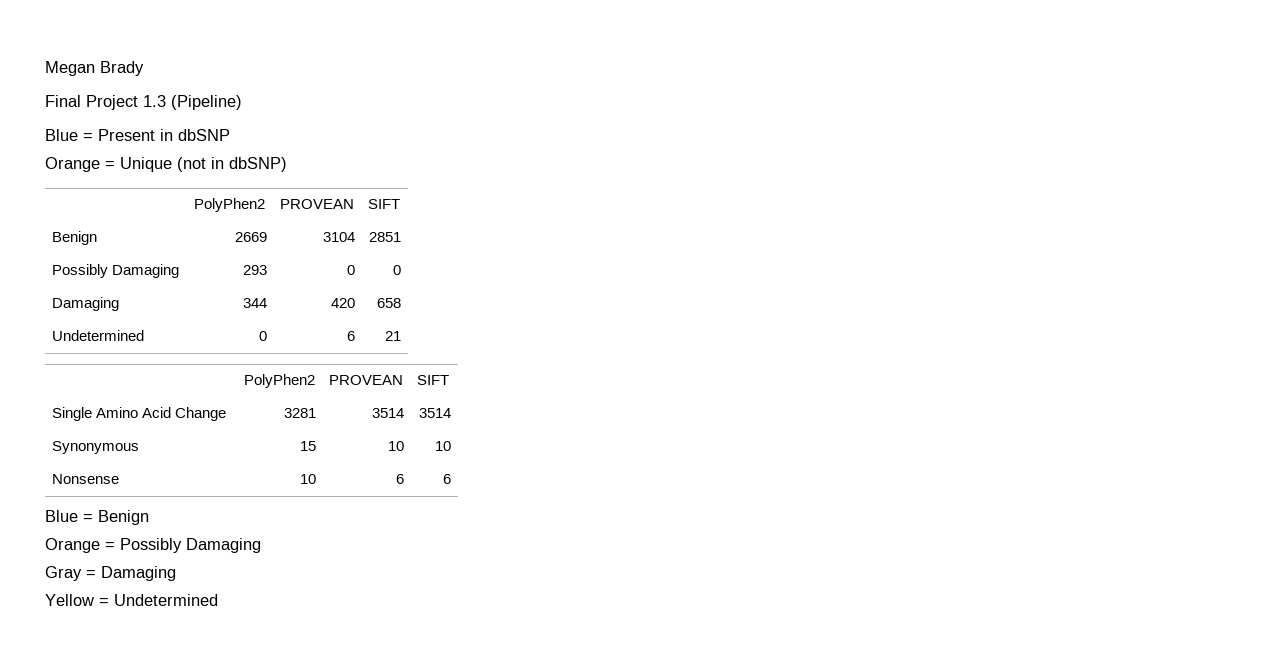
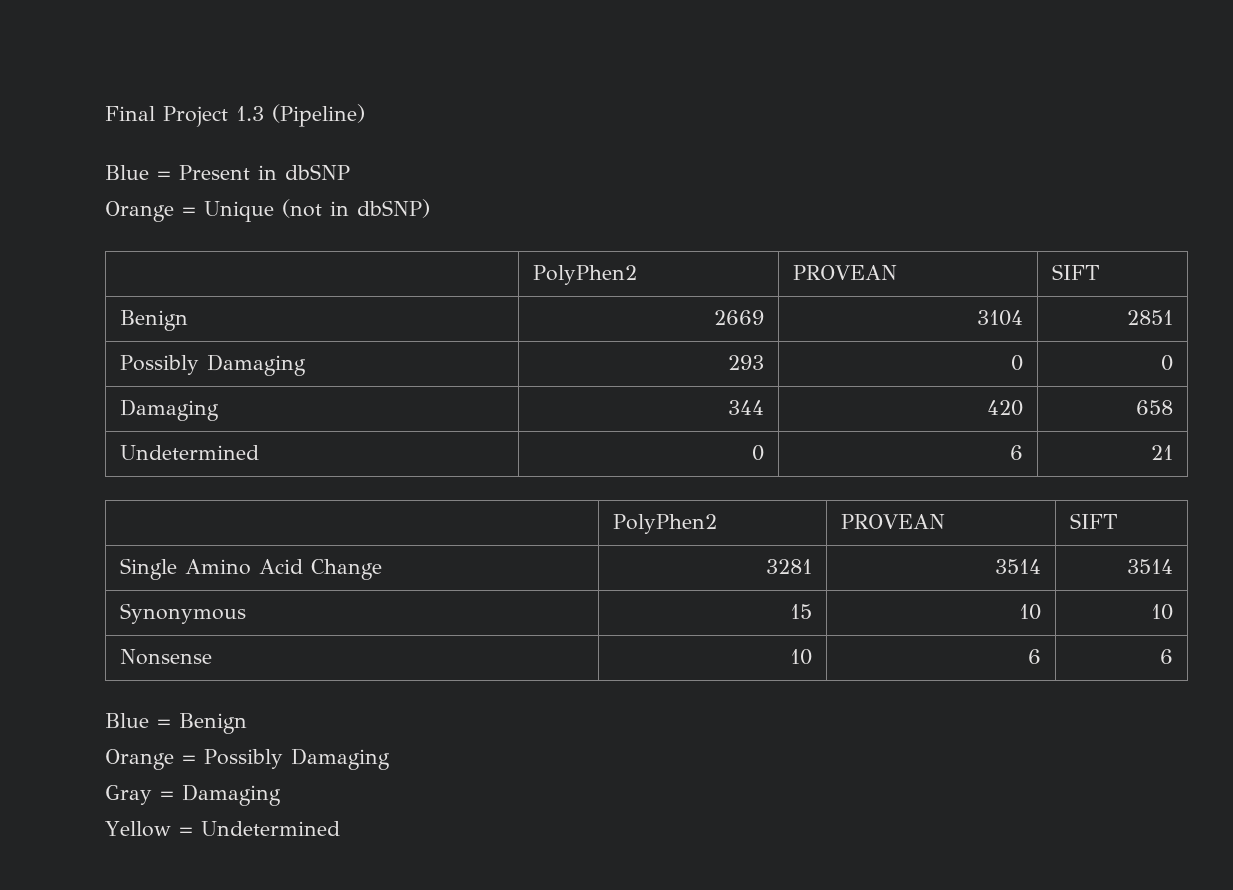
- Megan Brady

